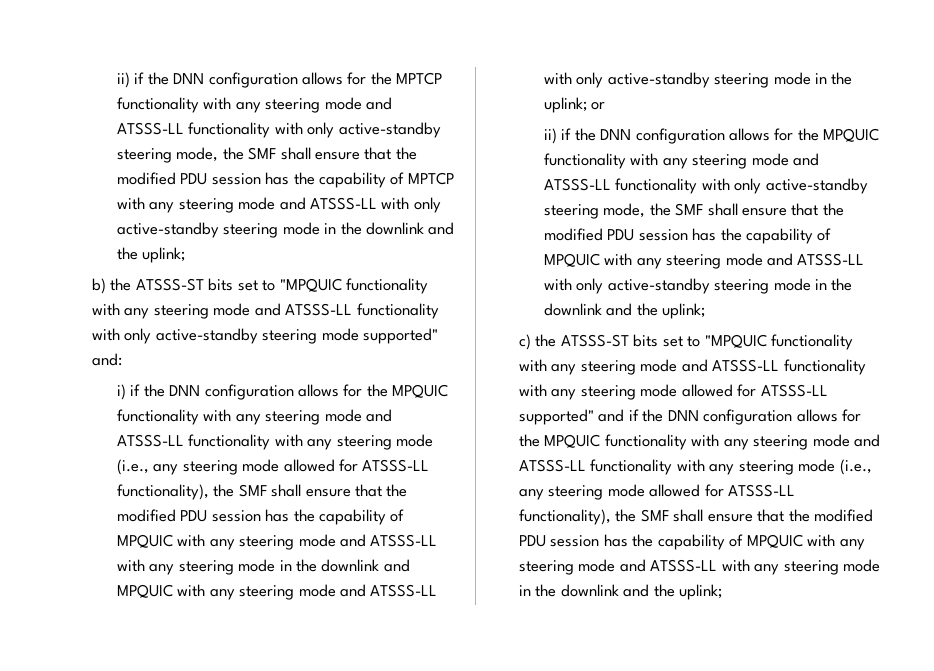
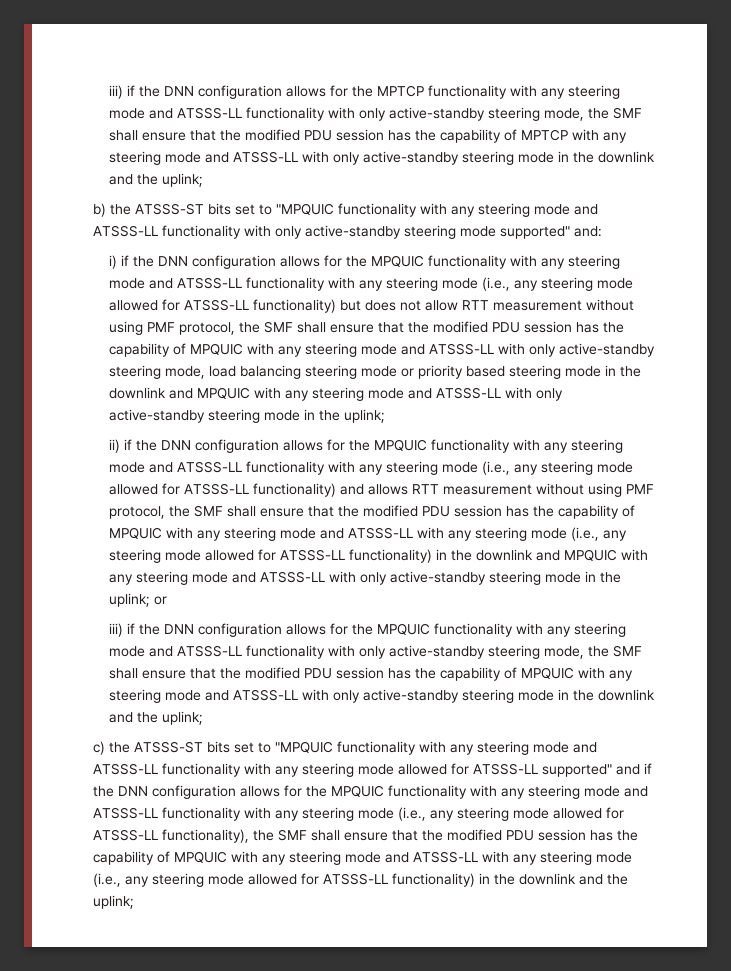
- ii) if the DNN configuration allows for the MPTCP functionality with any steering mode and ATSSS-LL functionality with only active-standby steering mode, the SMF shall ensure that the modified PDU session has the capability of MPTCP with any steering mode and ATSSS-LL with only active-standby steering mode in the downlink and the uplink;
+ iii) if the DNN configuration allows for the MPTCP functionality with any steering mode and ATSSS-LL functionality with only active-standby steering mode, the SMF shall ensure that the modified PDU session has the capability of MPTCP with any steering mode and ATSSS-LL with only active-standby steering mode in the downlink and the uplink;
- i) if the DNN configuration allows for the MPQUIC functionality with any steering mode and ATSSS-LL functionality with any steering mode (i.e., any steering mode allowed for ATSSS-LL functionality), the SMF shall ensure that the modified PDU session has the capability of MPQUIC with any steering mode and ATSSS-LL with any steering mode in the downlink and MPQUIC with any steering mode and ATSSS-LL with only active-standby steering mode in the uplink;
+ i) if the DNN configuration allows for the MPQUIC functionality with any steering mode and ATSSS-LL functionality with any steering mode (i.e., any steering mode allowed for ATSSS-LL functionality) but does not allow RTT measurement without using PMF protocol, the SMF shall ensure that the modified PDU session has the capability of MPQUIC with any steering mode and ATSSS-LL with only active-standby steering mode, load balancing steering mode or priority based steering mode in the downlink and MPQUIC with any steering mode and ATSSS-LL with only active-standby steering mode in the uplink;
+ ii) if the DNN configuration allows for the MPQUIC functionality with any steering mode and ATSSS-LL functionality with any steering mode (i.e., any steering mode allowed for ATSSS-LL functionality) and allows RTT measurement without using PMF protocol, the SMF shall ensure that the modified PDU session has the capability of MPQUIC with any steering mode and ATSSS-LL with any steering mode (i.e., any steering mode allowed for ATSSS-LL functionality) in the downlink and MPQUIC with any steering mode and ATSSS-LL with only active-standby steering mode in the uplink;
- ii) if the DNN configuration allows for the MPQUIC functionality with any steering mode and ATSSS-LL functionality with only active-standby steering mode, the SMF shall ensure that the modified PDU session has the capability of MPQUIC with any steering mode and ATSSS-LL with only active-standby steering mode in the downlink and the uplink;
+ iii) if the DNN configuration allows for the MPQUIC functionality with any steering mode and ATSSS-LL functionality with only active-standby steering mode, the SMF shall ensure that the modified PDU session has the capability of MPQUIC with any steering mode and ATSSS-LL with only active-standby steering mode in the downlink and the uplink;
- c) the ATSSS-ST bits set to "MPQUIC functionality with any steering mode and ATSSS-LL functionality with any steering mode allowed for ATSSS-LL supported" and if the DNN configuration allows for the MPQUIC functionality with any steering mode and ATSSS-LL functionality with any steering mode (i.e., any steering mode allowed for ATSSS-LL functionality), the SMF shall ensure that the modified PDU session has the capability of MPQUIC with any steering mode and ATSSS-LL with any steering mode in the downlink and the uplink;
+ c) the ATSSS-ST bits set to "MPQUIC functionality with any steering mode and ATSSS-LL functionality with any steering mode allowed for ATSSS-LL supported" and if the DNN configuration allows for the MPQUIC functionality with any steering mode and ATSSS-LL functionality with any steering mode (i.e., any steering mode allowed for ATSSS-LL functionality), the SMF shall ensure that the modified PDU session has the capability of MPQUIC with any steering mode and ATSSS-LL with any steering mode (i.e., any steering mode allowed for ATSSS-LL functionality) in the downlink and the uplink;

